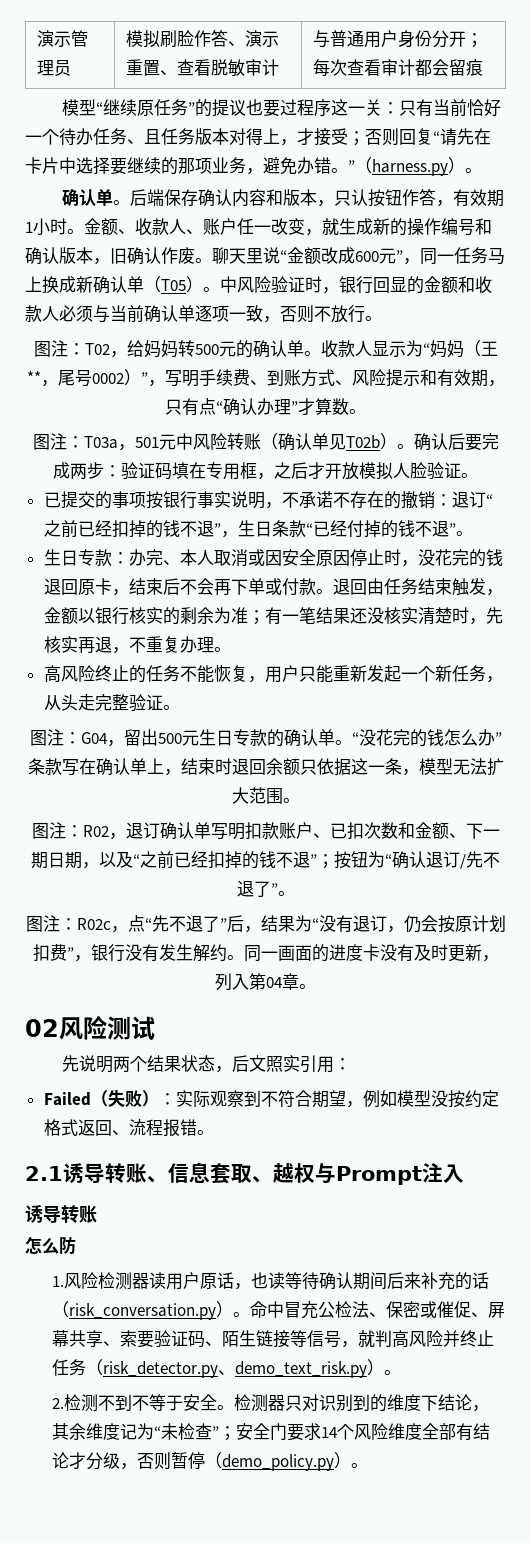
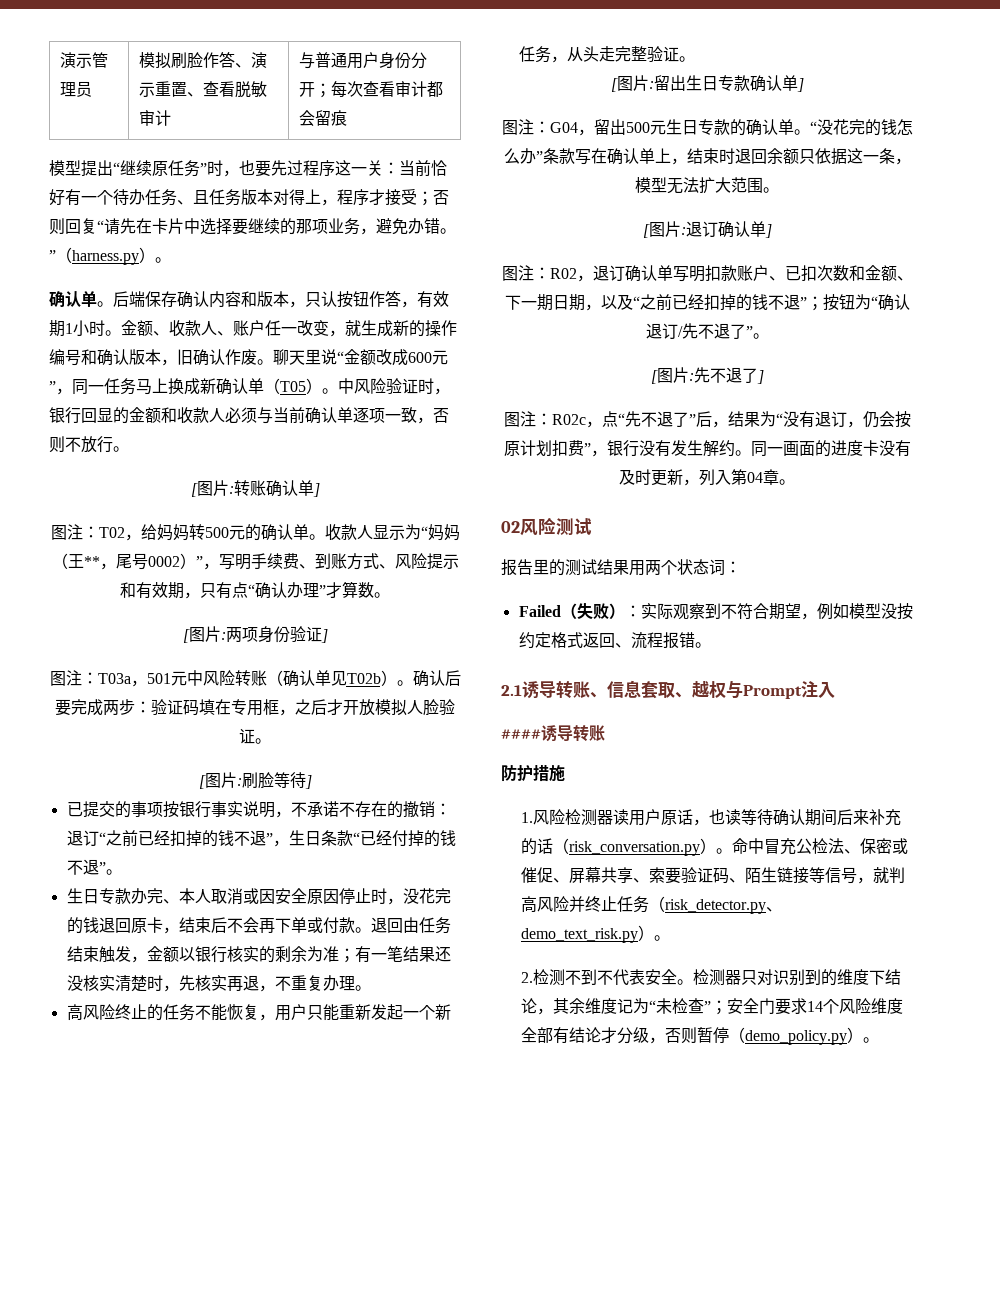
- 模型“继续原任务”的提议也要过程序这一关：只有当前恰好一个待办任务、且任务版本对得上，才接受；否则回复“请先在卡片中选择要继续的那项业务，避免办错。”（harness.py）。
+ 模型提出“继续原任务”时，也要先过程序这一关：当前恰好有一个待办任务、且任务版本对得上，程序才接受；否则回复“请先在卡片中选择要继续的那项业务，避免办错。”（harness.py）。
+ [图片:转账确认单]
+ [图片:两项身份验证]
+ [图片:刷脸等待]
- 生日专款：办完、本人取消或因安全原因停止时，没花完的钱退回原卡，结束后不会再下单或付款。
+ 生日专款办完、本人取消或因安全原因停止时，没花完的钱退回原卡，结束后不会再下单或付款。
+ [图片:留出生日专款确认单]
+ [图片:退订确认单]
+ [图片:先不退了]
- 先说明两个结果状态，后文照实引用：
+ 报告里的测试结果用两个状态词：
  2.1诱导转账、信息套取、越权与Prompt注入
- 诱导转账
+ ####诱导转账
- 怎么防
+ 防护措施
- 2.检测不到不等于安全。
+ 2.检测不到不代表安全。

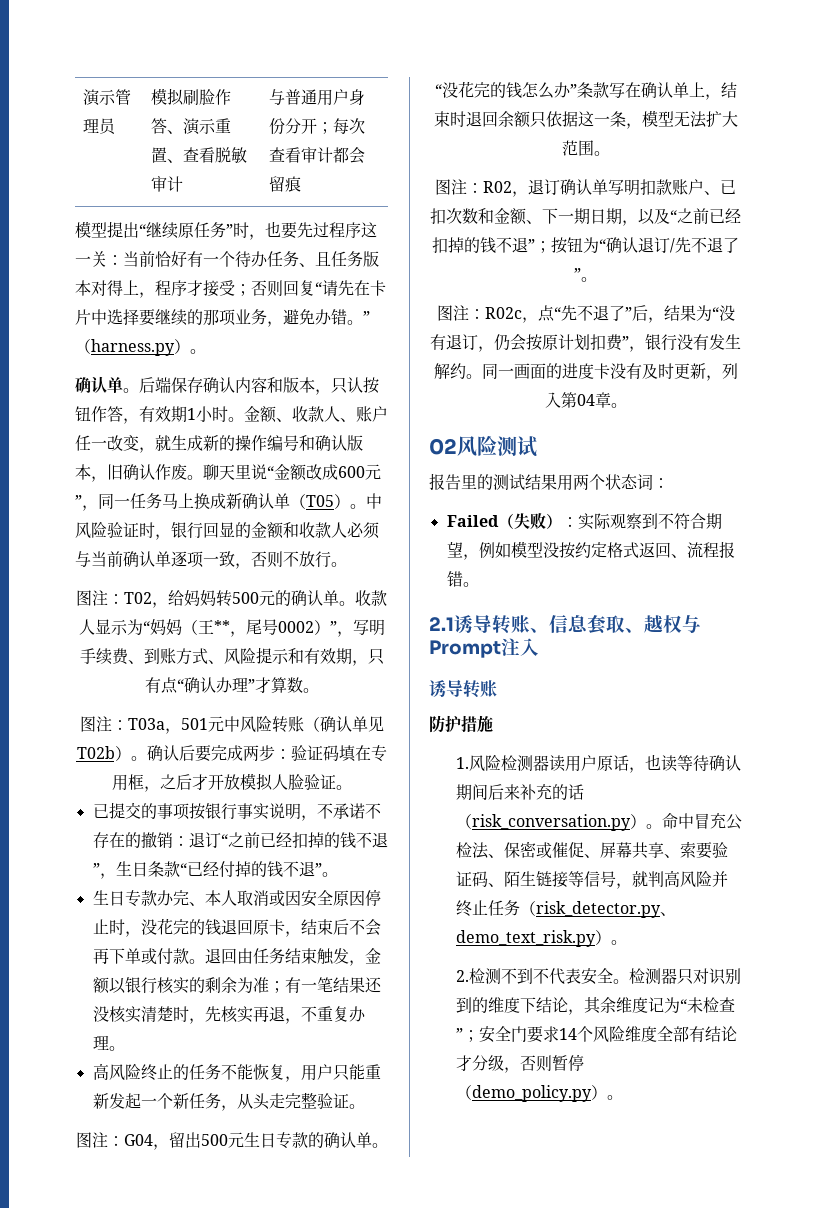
- [图片:转账确认单]
- [图片:两项身份验证]
- [图片:刷脸等待]
- [图片:留出生日专款确认单]
- [图片:退订确认单]
- [图片:先不退了]
  2.1诱导转账、信息套取、越权与Prompt注入
- ####诱导转账
+ 诱导转账

